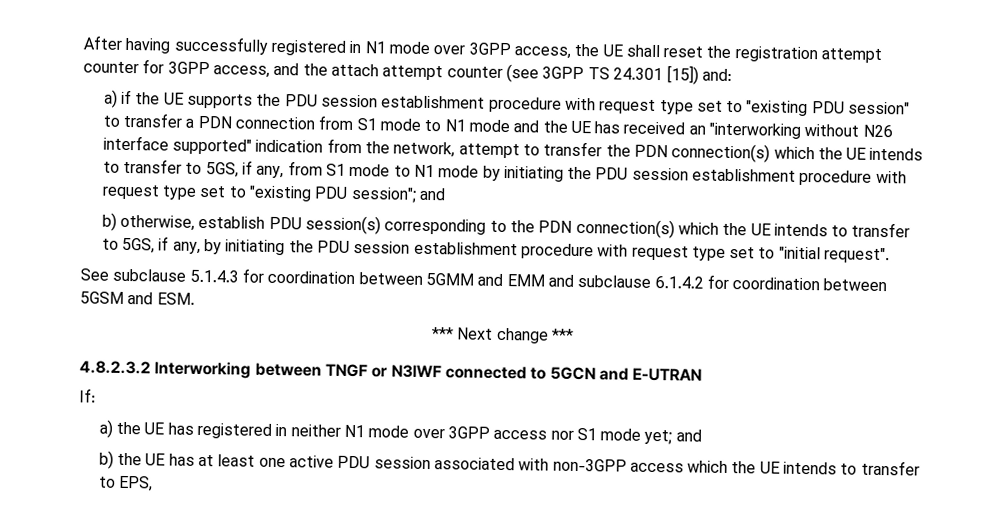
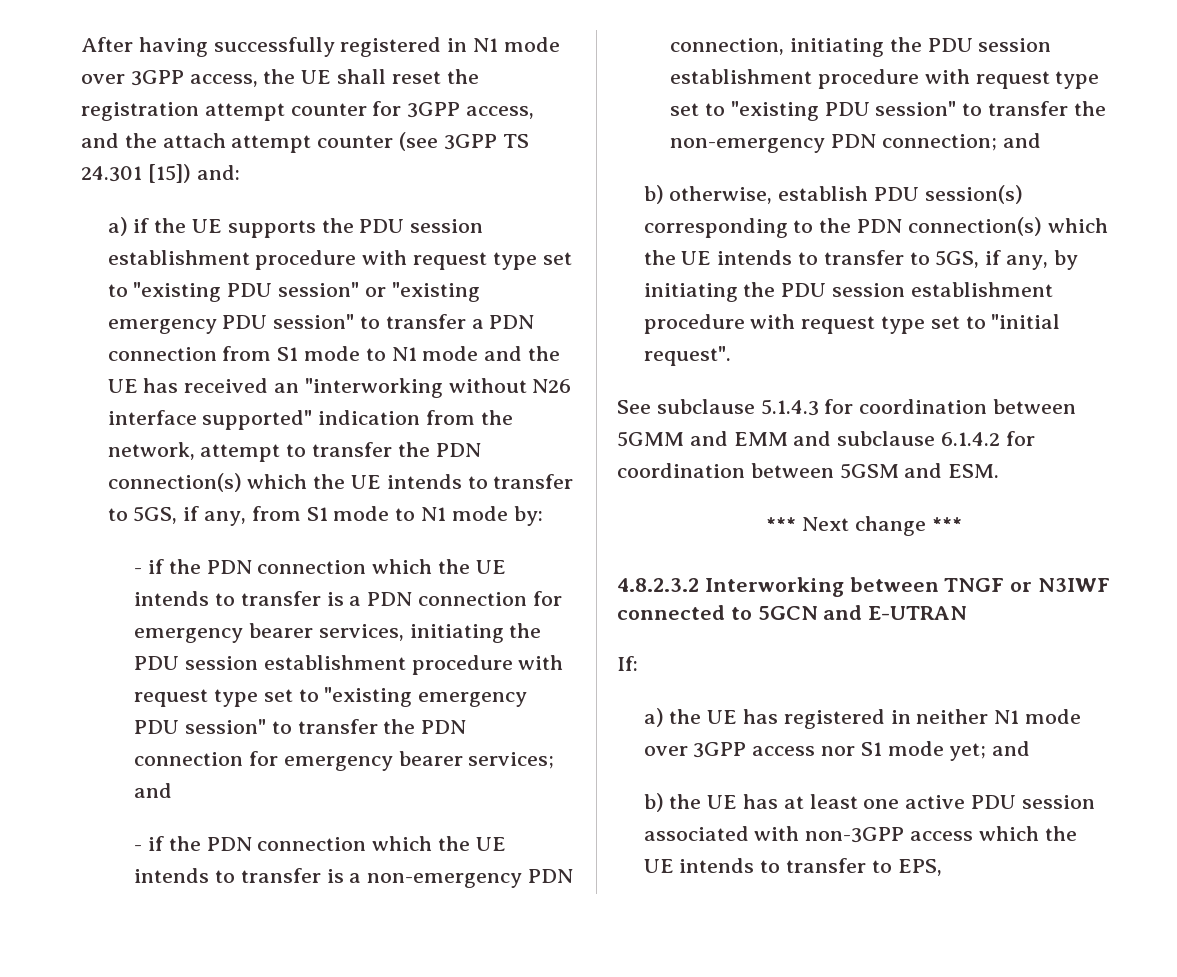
- a) if the UE supports the PDU session establishment procedure with request type set to "existing PDU session" to transfer a PDN connection from S1 mode to N1 mode and the UE has received an "interworking without N26 interface supported" indication from the network, attempt to transfer the PDN connection(s) which the UE intends to transfer to 5GS, if any, from S1 mode to N1 mode by initiating the PDU session establishment procedure with request type set to "existing PDU session";
+ a) if the UE supports the PDU session establishment procedure with request type set to "existing PDU session" or "existing emergency PDU session" to transfer a PDN connection from S1 mode to N1 mode and the UE has received an "interworking without N26 interface supported" indication from the network, attempt to transfer the PDN connection(s) which the UE intends to transfer to 5GS, if any, from S1 mode to N1 mode by:
+ - if the PDN connection which the UE intends to transfer is a PDN connection for emergency bearer services, initiating the PDU session establishment procedure with request type set to "existing emergency PDU session" to transfer the PDN connection for emergency bearer services; and
+ - if the PDN connection which the UE intends to transfer is a non-emergency PDN connection, initiating the PDU session establishment procedure with request type set to "existing PDU session" to transfer the non-emergency PDN connection;

